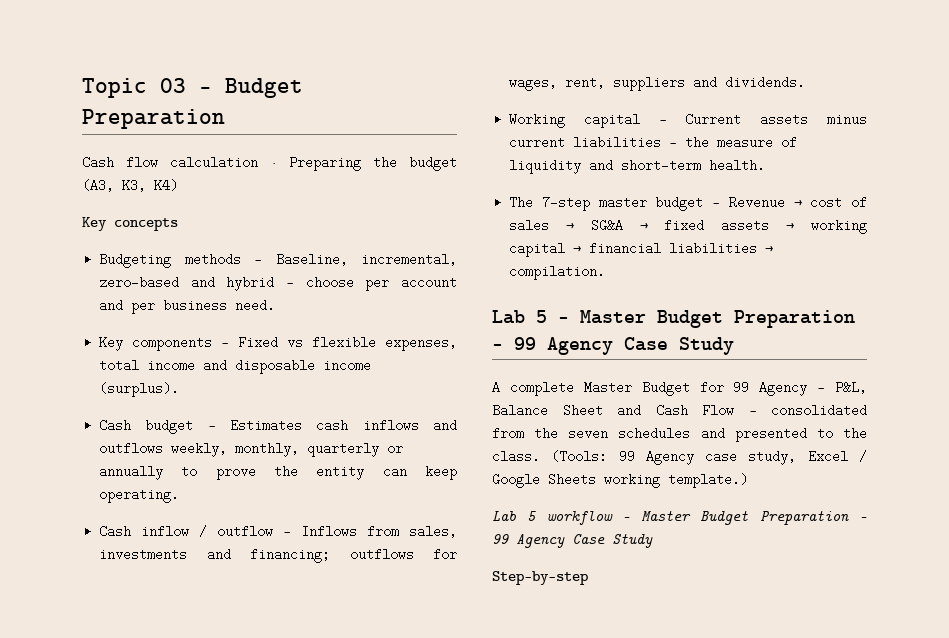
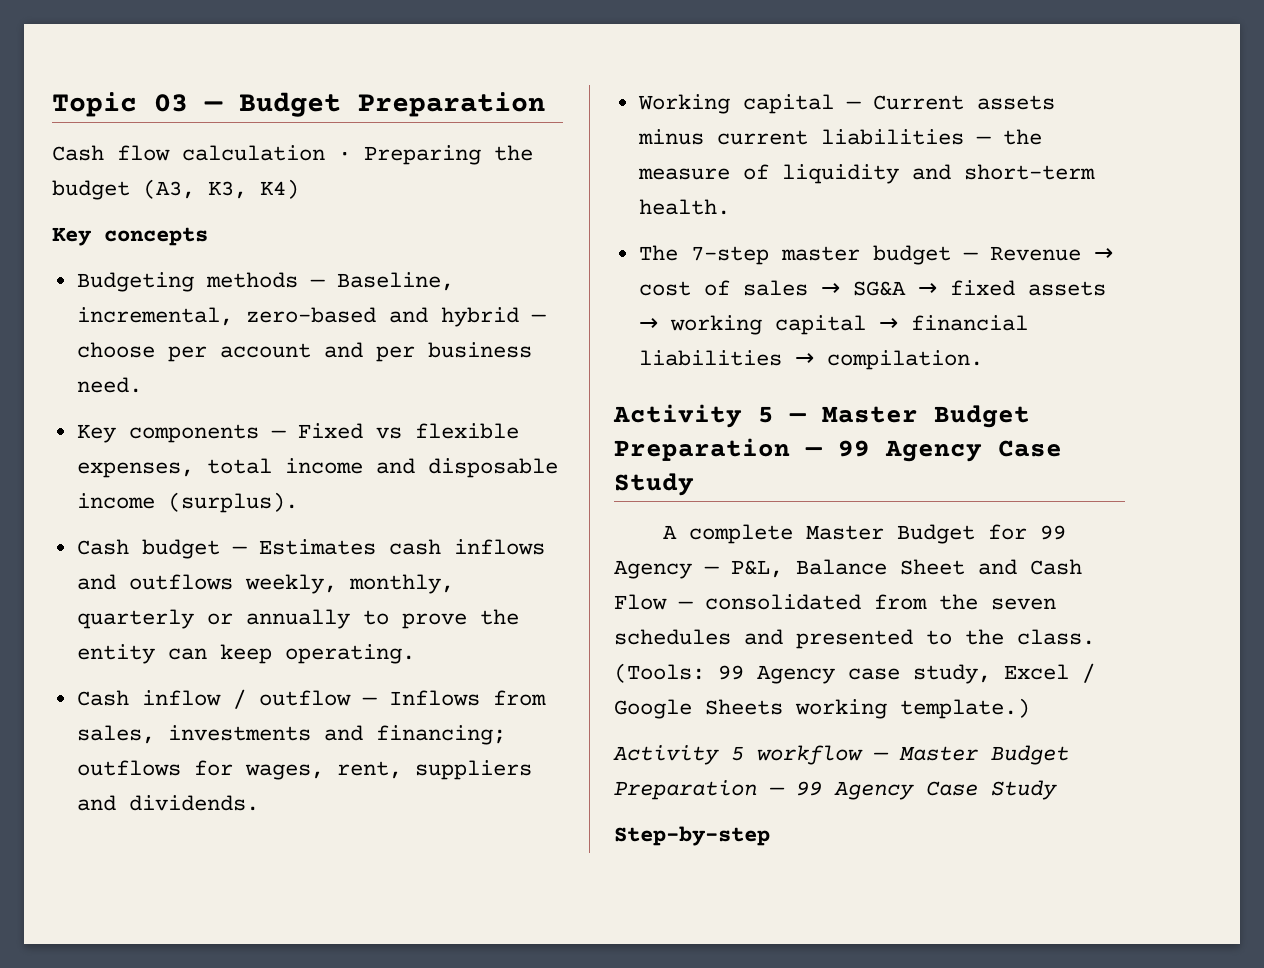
- Lab 5 — Master Budget Preparation — 99 Agency Case Study
+ Activity 5 — Master Budget Preparation — 99 Agency Case Study
- Lab 5 workflow — Master Budget Preparation — 99 Agency Case Study
+ Activity 5 workflow — Master Budget Preparation — 99 Agency Case Study

